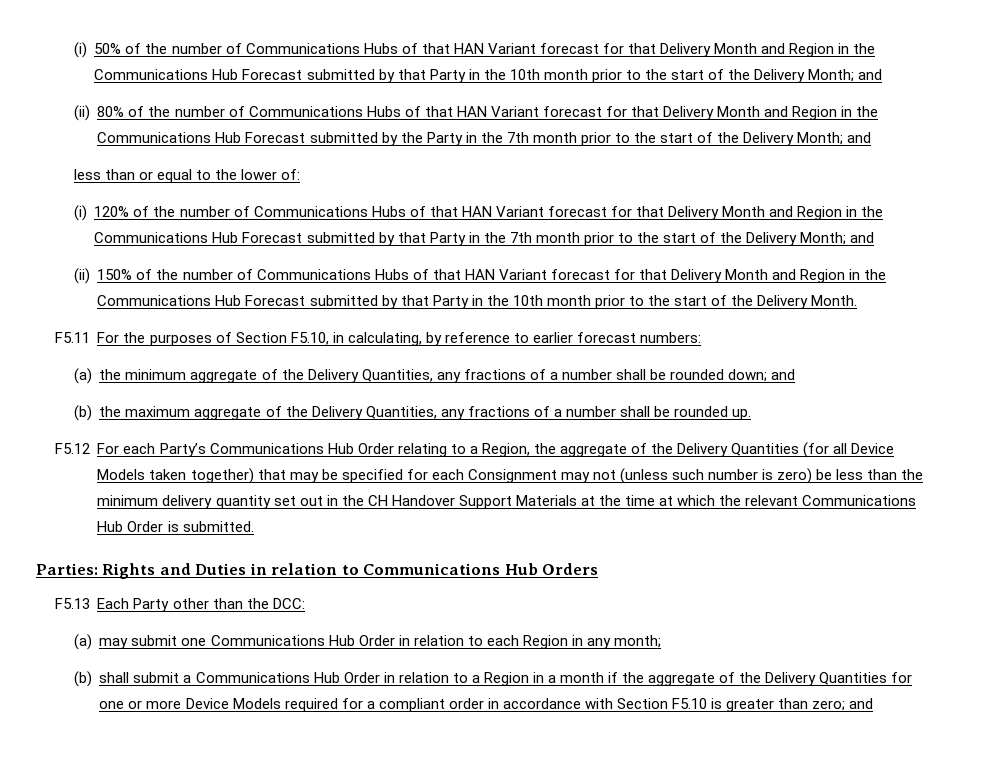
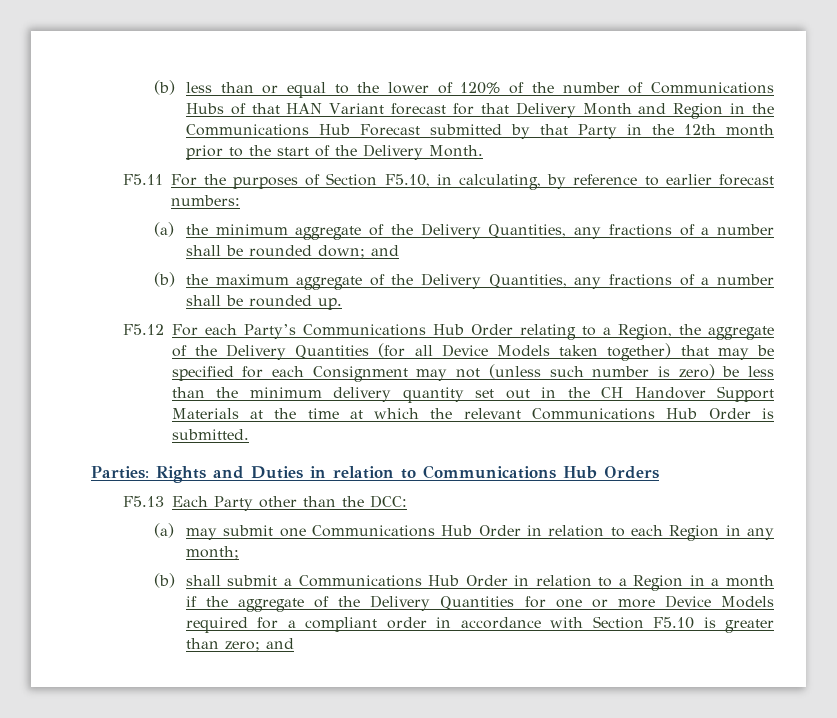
- (i) 50% of the number of Communications Hubs of that HAN Variant forecast for that Delivery Month and Region in the Communications Hub Forecast submitted by that Party in the 10th month prior to the start of the Delivery Month; and
- (ii) 80% of the number of Communications Hubs of that HAN Variant forecast for that Delivery Month and Region in the Communications Hub Forecast submitted by the Party in the 7th month prior to the start of the Delivery Month; and
- less than or equal to the lower of:
- (i) 120% of the number of Communications Hubs of that HAN Variant forecast for that Delivery Month and Region in the Communications Hub Forecast submitted by that Party in the 7th month prior to the start of the Delivery Month; and
- (ii) 150% of the number of Communications Hubs of that HAN Variant forecast for that Delivery Month and Region in the Communications Hub Forecast submitted by that Party in the 10th month prior to the start of the Delivery Month.
+ (b) less than or equal to the lower of 120% of the number of Communications Hubs of that HAN Variant forecast for that Delivery Month and Region in the Communications Hub Forecast submitted by that Party in the 12th month prior to the start of the Delivery Month.

